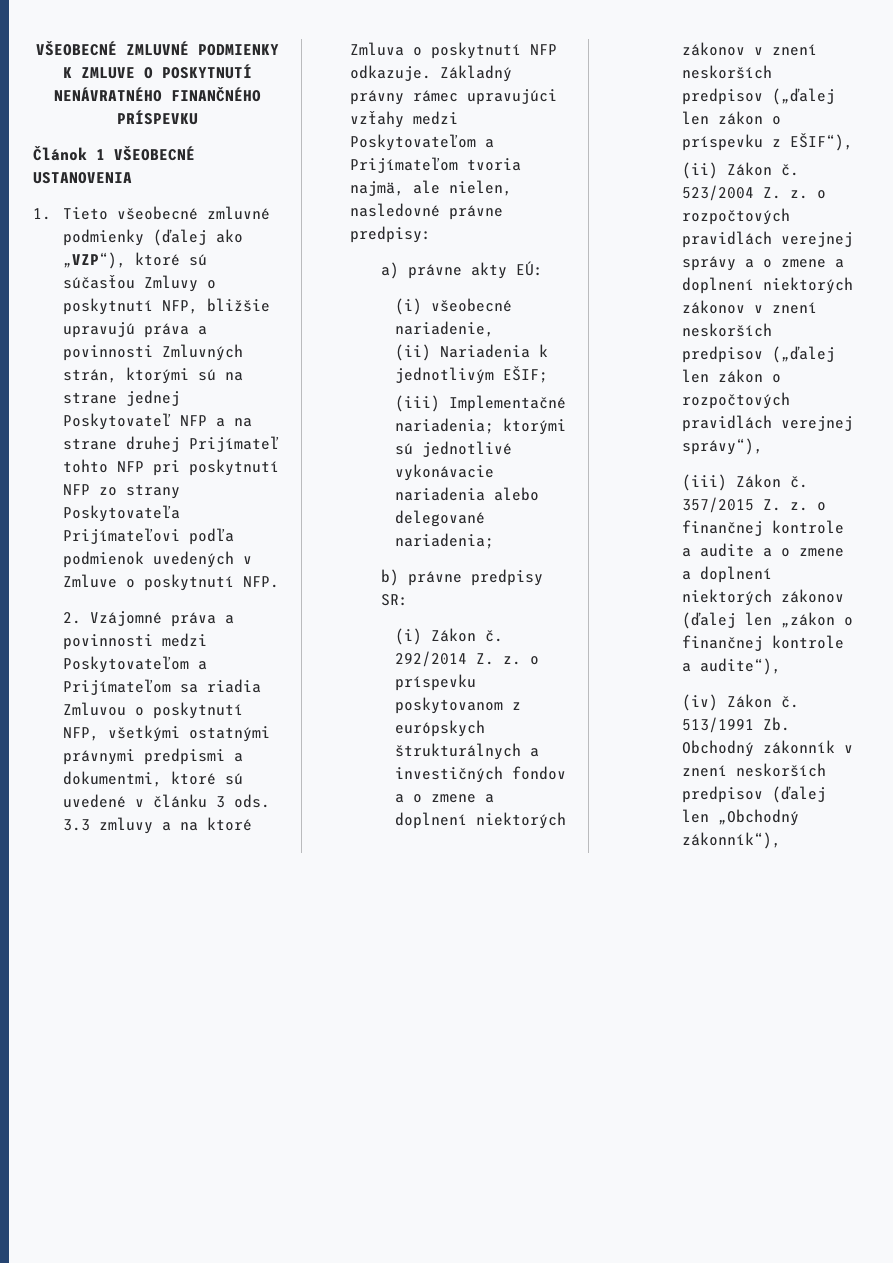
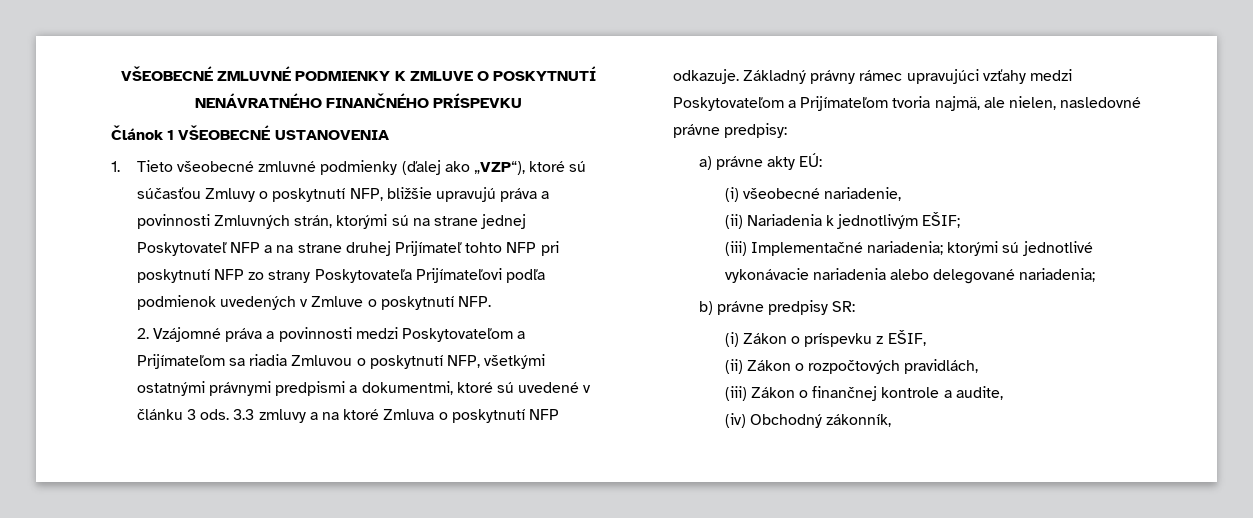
- (i) Zákon č. 292/2014 Z. z. o príspevku poskytovanom z európskych štrukturálnych a investičných fondov a o zmene a doplnení niektorých zákonov v znení neskorších predpisov („ďalej len zákon o príspevku z EŠIF“),
+ (i) Zákon o príspevku z EŠIF,
- (ii) Zákon č. 523/2004 Z. z. o rozpočtových pravidlách verejnej správy a o zmene a doplnení niektorých zákonov v znení neskorších predpisov („ďalej len zákon o rozpočtových pravidlách verejnej správy“),
- (iii) Zákon č. 357/2015 Z. z. o finančnej kontrole a audite a o zmene a doplnení niektorých zákonov (ďalej len „zákon o finančnej kontrole a audite“),
- (iv) Zákon č. 513/1991 Zb. Obchodný zákonník v znení neskorších predpisov (ďalej len „Obchodný zákonník“),
+ (ii) Zákon o rozpočtových pravidlách,
+ (iii) Zákon o finančnej kontrole a audite,
+ (iv) Obchodný zákonník,

